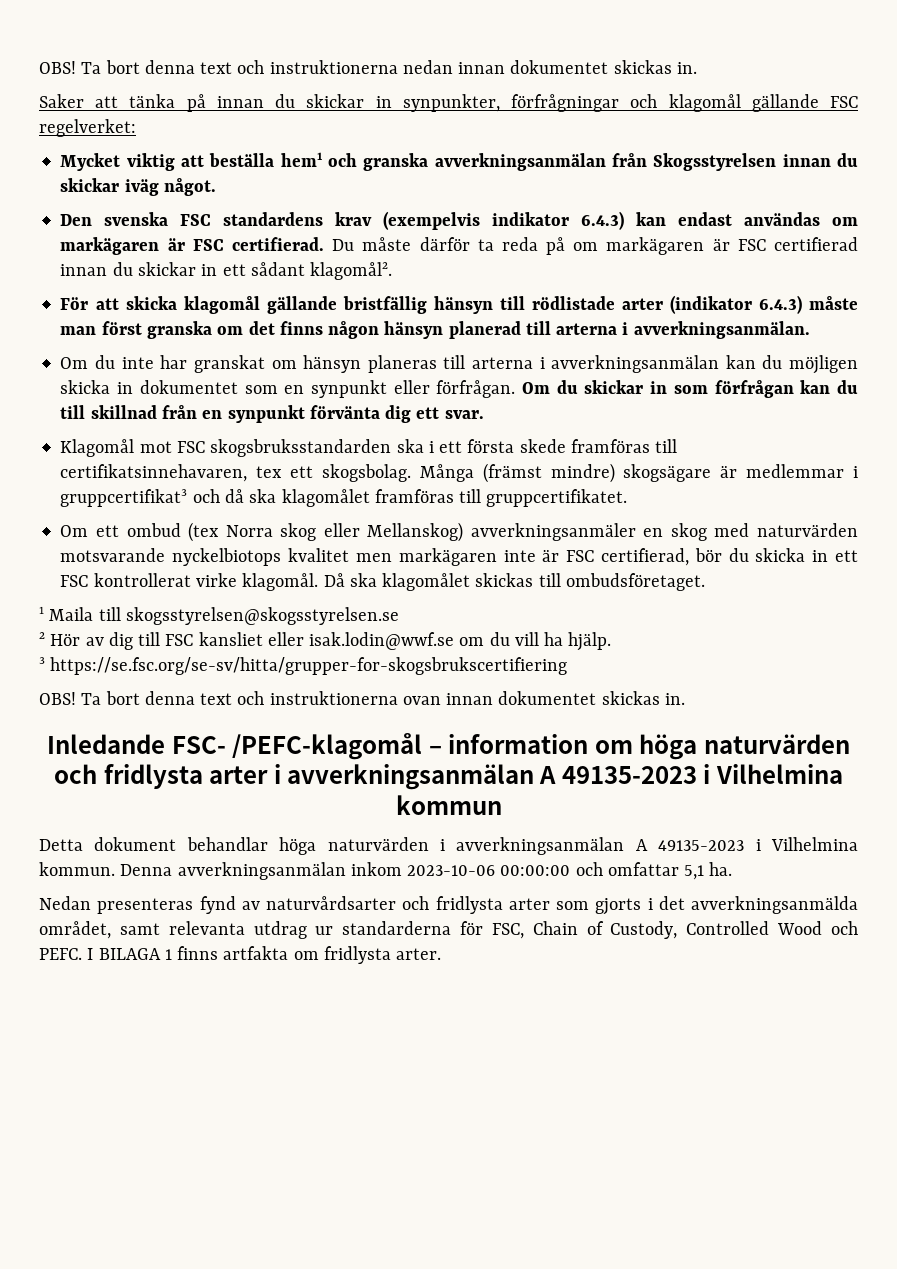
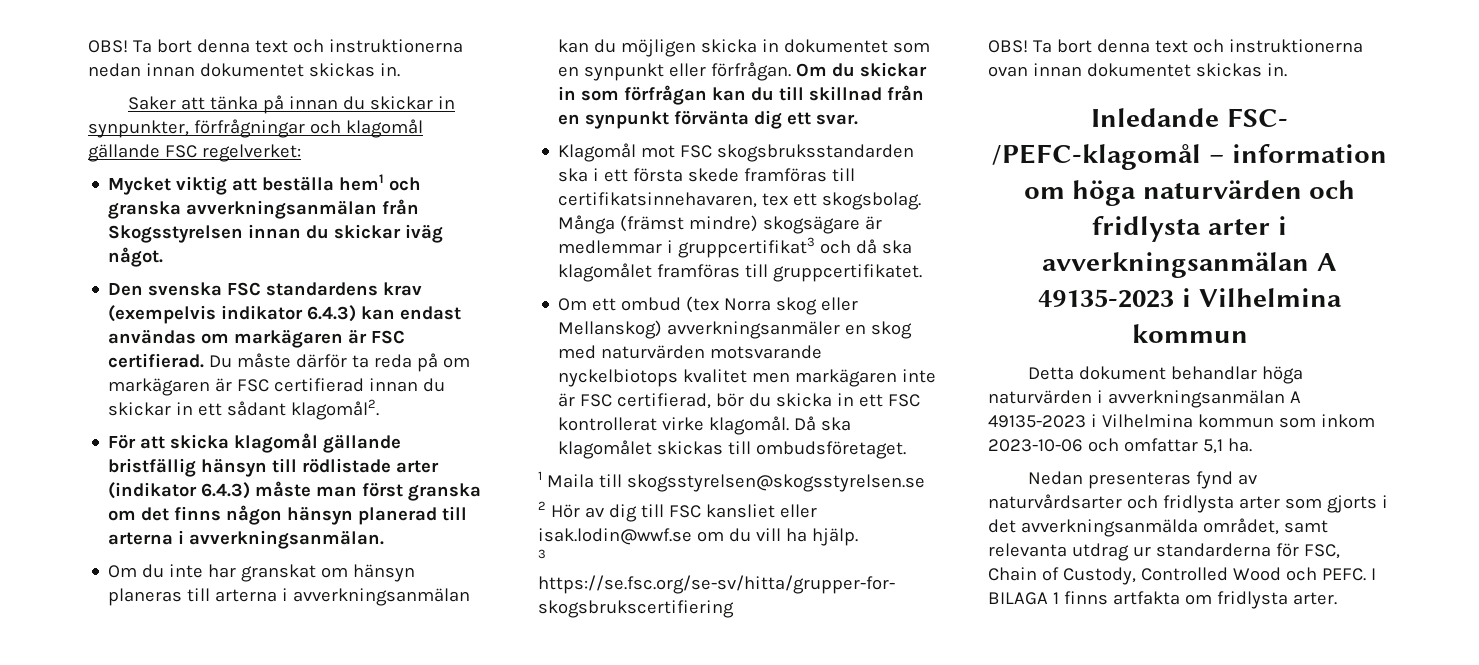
- Detta dokument behandlar höga naturvärden i avverkningsanmälan A 49135-2023 i Vilhelmina kommun. Denna avverkningsanmälan inkom 2023-10-06 00:00:00 och omfattar 5,1 ha.
+ Detta dokument behandlar höga naturvärden i avverkningsanmälan A 49135-2023 i Vilhelmina kommun som inkom 2023-10-06 och omfattar 5,1 ha.

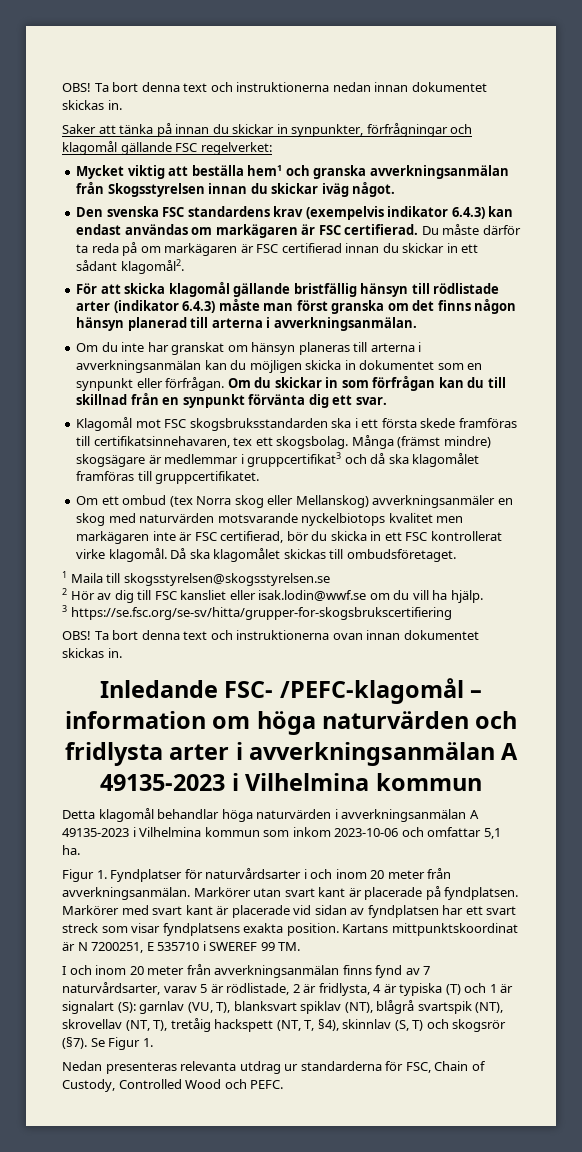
- Detta dokument behandlar höga naturvärden i avverkningsanmälan A 49135-2023 i Vilhelmina kommun som inkom 2023-10-06 och omfattar 5,1 ha.
+ Detta klagomål behandlar höga naturvärden i avverkningsanmälan A 49135-2023 i Vilhelmina kommun som inkom 2023-10-06 och omfattar 5,1 ha.
- Nedan presenteras fynd av naturvårdsarter och fridlysta arter som gjorts i det avverkningsanmälda området, samt relevanta utdrag ur standarderna för FSC, Chain of Custody, Controlled Wood och PEFC. I BILAGA 1 finns artfakta om fridlysta arter.
+ Figur 1. Fyndplatser för naturvårdsarter i och inom 20 meter från avverkningsanmälan. Markörer utan svart kant är placerade på fyndplatsen. Markörer med svart kant är placerade vid sidan av fyndplatsen har ett svart streck som visar fyndplatsens exakta position. Kartans mittpunktskoordinat är N 7200251, E 535710 i SWEREF 99 TM.
+ I och inom 20 meter från avverkningsanmälan finns fynd av 7 naturvårdsarter, varav 5 är rödlistade, 2 är fridlysta, 4 är typiska (T) och 1 är signalart (S): garnlav (VU, T), blanksvart spiklav (NT), blågrå svartspik (NT), skrovellav (NT, T), tretåig hackspett (NT, T, §4), skinnlav (S, T) och skogsrör (§7). Se Figur 1.
+ Nedan presenteras relevanta utdrag ur standarderna för FSC, Chain of Custody, Controlled Wood och PEFC.

